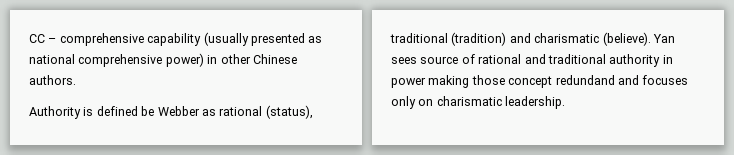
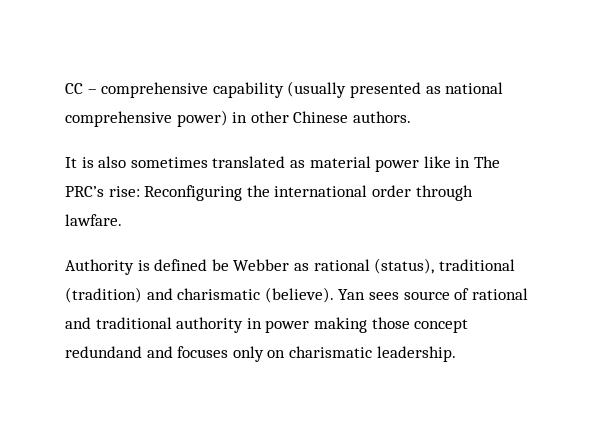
+ It is also sometimes translated as material power like in The PRC’s rise: Reconfiguring the international order through lawfare.

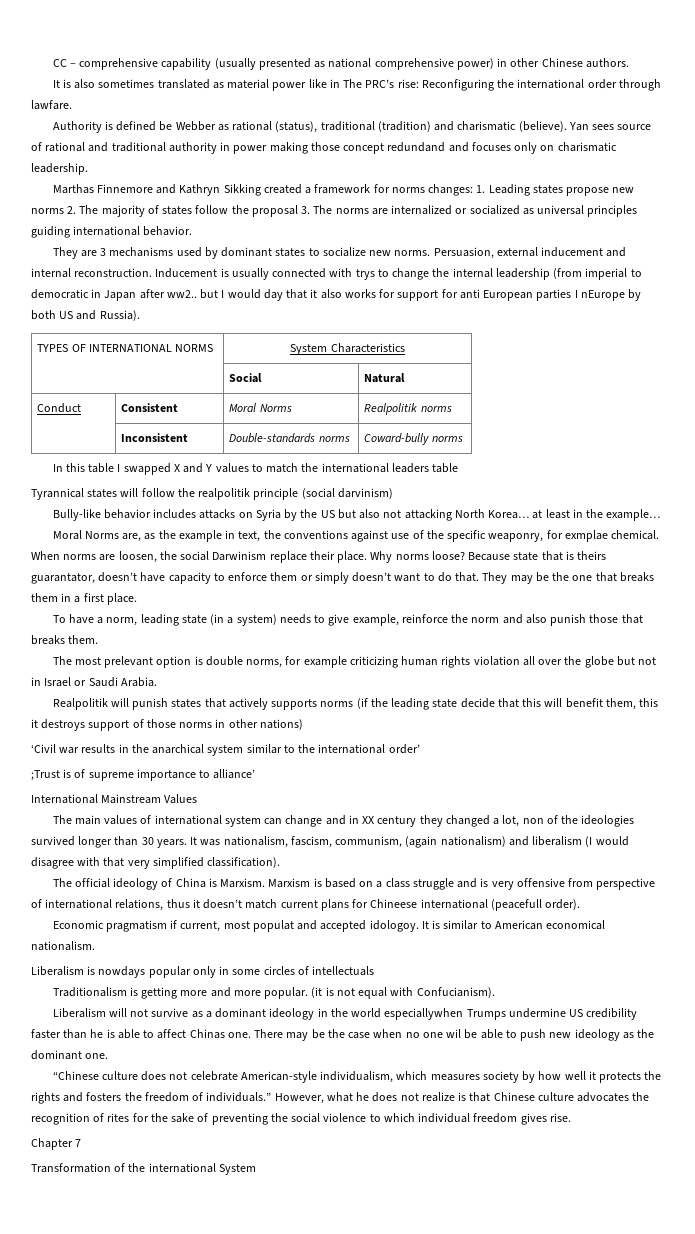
+ Marthas Finnemore and Kathryn Sikking created a framework for norms changes: 1. Leading states propose new norms 2. The majority of states follow the proposal 3. The norms are internalized or socialized as universal principles guiding international behavior.
+ They are 3 mechanisms used by dominant states to socialize new norms. Persuasion, external inducement and internal reconstruction. Inducement is usually connected with trys to change the internal leadership (from imperial to democratic in Japan after ww2.. but I would day that it also works for support for anti European parties I nEurope by both US and Russia).
+ TYPES OF INTERNATIONAL NORMS | System Characteristics
+ | Social | Natural
+ Conduct | Consistent | Moral Norms | Realpolitik norms
+ | Inconsistent | Double-standards norms | Coward-bully norms
+ In this table I swapped X and Y values to match the international leaders table
+ Tyrannical states will follow the realpolitik principle (social darvinism)
+ Bully-like behavior includes attacks on Syria by the US but also not attacking North Korea… at least in the example…
+ Moral Norms are, as the example in text, the conventions against use of the specific weaponry, for exmplae chemical. When norms are loosen, the social Darwinism replace their place. Why norms loose? Because state that is theirs guarantator, doesn’t have capacity to enforce them or simply doesn’t want to do that. They may be the one that breaks them in a first place.
+ To have a norm, leading state (in a system) needs to give example, reinforce the norm and also punish those that breaks them.
+ The most prelevant option is double norms, for example criticizing human rights violation all over the globe but not in Israel or Saudi Arabia.
+ Realpolitik will punish states that actively supports norms (if the leading state decide that this will benefit them, this it destroys support of those norms in other nations)
+ ‘Civil war results in the anarchical system similar to the international order’
+ ;Trust is of supreme importance to alliance’
+ International Mainstream Values
+ The main values of international system can change and in XX century they changed a lot, non of the ideologies survived longer than 30 years. It was nationalism, fascism, communism, (again nationalism) and liberalism (I would disagree with that very simplified classification).
+ The official ideology of China is Marxism. Marxism is based on a class struggle and is very offensive from perspective of international relations, thus it doesn’t match current plans for Chineese international (peacefull order).
+ Economic pragmatism if current, most populat and accepted idologoy. It is similar to American economical nationalism.
+ Liberalism is nowdays popular only in some circles of intellectuals
+ Traditionalism is getting more and more popular. (it is not equal with Confucianism).
+ Liberalism will not survive as a dominant ideology in the world especiallywhen Trumps undermine US credibility faster than he is able to affect Chinas one. There may be the case when no one wil be able to push new ideology as the dominant one.
+ “Chinese culture does not celebrate American-style individualism, which measures society by how well it protects the rights and fosters the freedom of individuals.” However, what he does not realize is that Chinese culture advocates the recognition of rites for the sake of preventing the social violence to which individual freedom gives rise.
+ Chapter 7
+ Transformation of the international System

